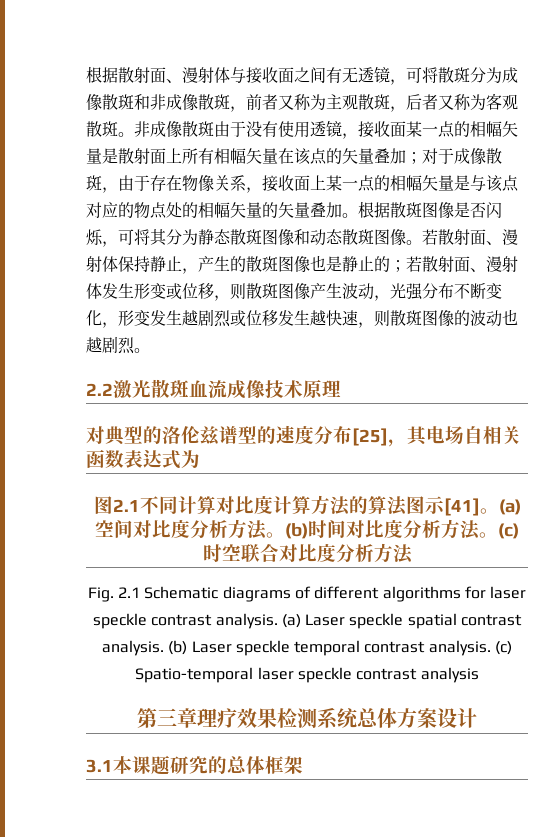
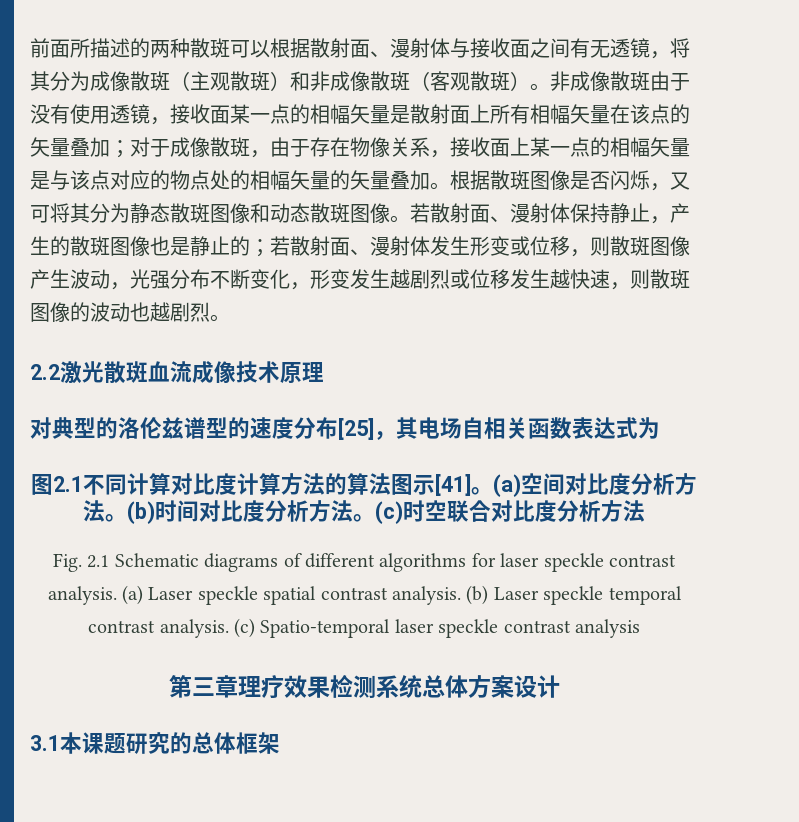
- 根据散射面、漫射体与接收面之间有无透镜，可将散斑分为成像散斑和非成像散斑，前者又称为主观散斑，后者又称为客观散斑。
+ 前面所描述的两种散斑可以根据散射面、漫射体与接收面之间有无透镜，将其分为成像散斑（主观散斑）和非成像散斑（客观散斑）。
- 根据散斑图像是否闪烁，可将其分为静态散斑图像和动态散斑图像。
+ 根据散斑图像是否闪烁，又可将其分为静态散斑图像和动态散斑图像。

